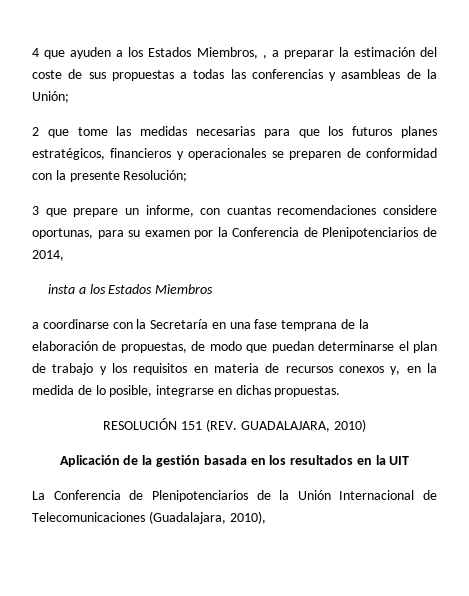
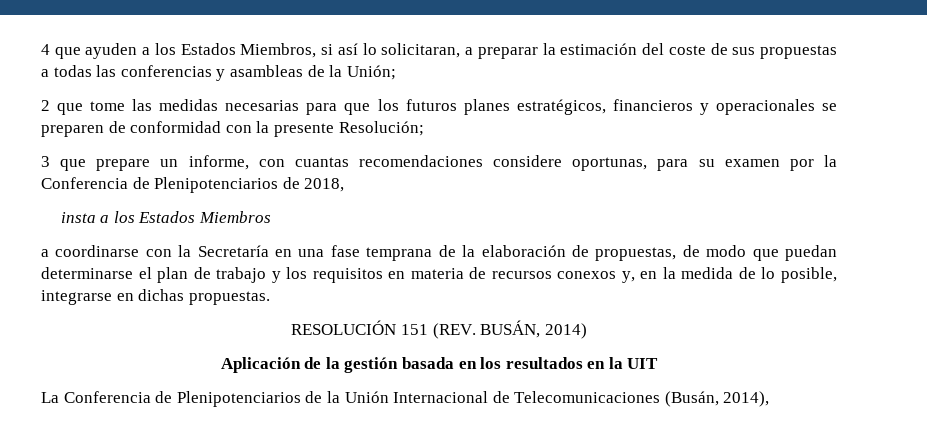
- 4 que ayuden a los Estados Miembros, , a preparar la estimación del coste de sus propuestas a todas las conferencias y asambleas de la Unión;
+ 4 que ayuden a los Estados Miembros, si así lo solicitaran, a preparar la estimación del coste de sus propuestas a todas las conferencias y asambleas de la Unión;
- 3 que prepare un informe, con cuantas recomendaciones considere oportunas, para su examen por la Conferencia de Plenipotenciarios de 2014,
+ 3 que prepare un informe, con cuantas recomendaciones considere oportunas, para su examen por la Conferencia de Plenipotenciarios de 2018,
- RESOLUCIÓN 151 (REV. GUADALAJARA, 2010)
+ RESOLUCIÓN 151 (REV. BUSÁN, 2014)
- La Conferencia de Plenipotenciarios de la Unión Internacional de Telecomunicaciones (Guadalajara, 2010),
+ La Conferencia de Plenipotenciarios de la Unión Internacional de Telecomunicaciones (Busán, 2014),

